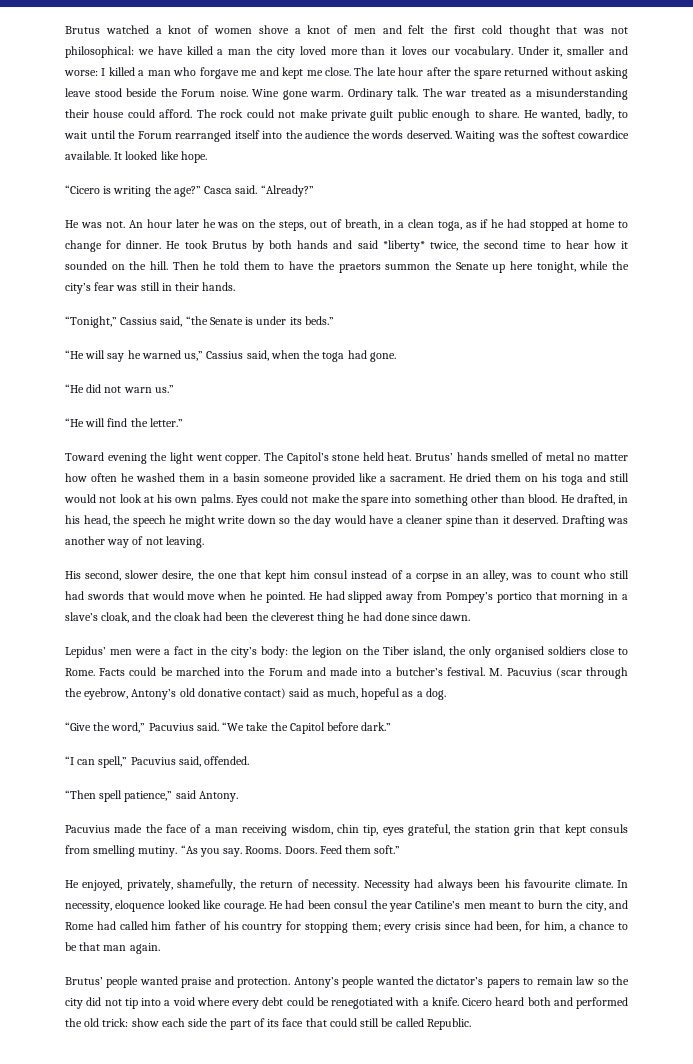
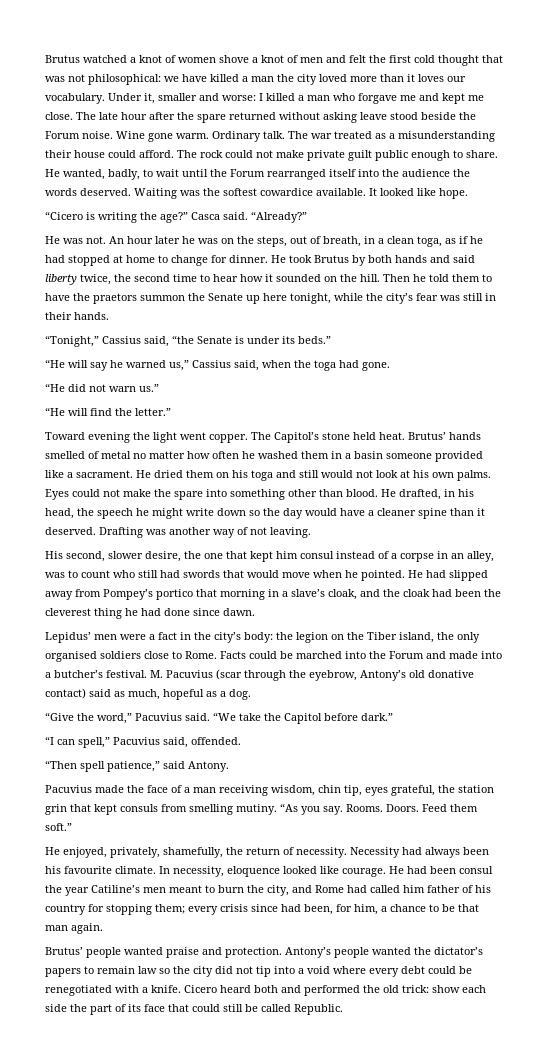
- He took Brutus by both hands and said *liberty* twice, the second time to hear how it sounded on the hill.
+ He took Brutus by both hands and said liberty twice, the second time to hear how it sounded on the hill.

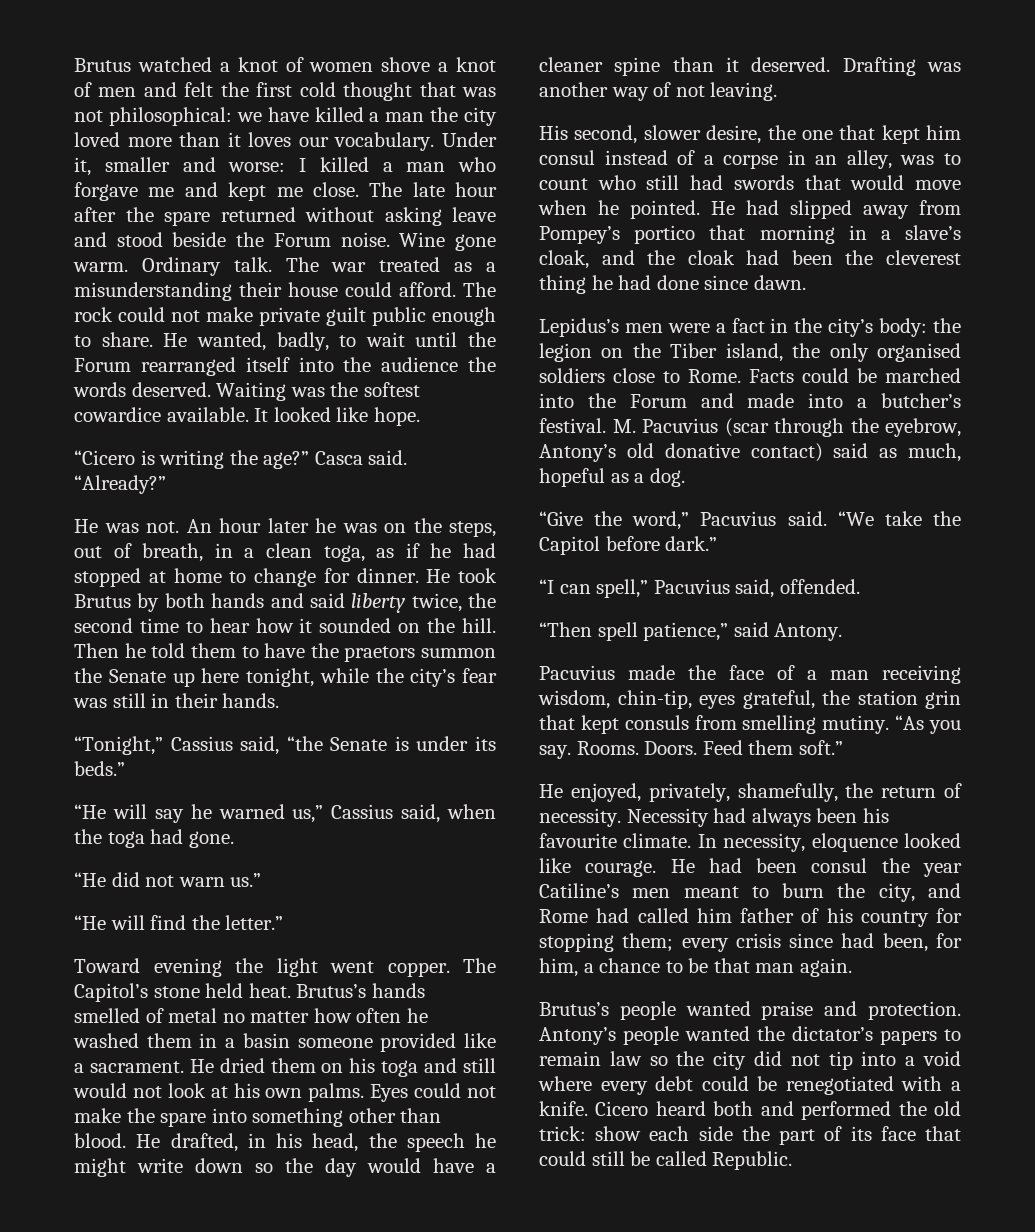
- The late hour after the spare returned without asking leave stood beside the Forum noise.
+ The late hour after the spare returned without asking leave and stood beside the Forum noise.
- Brutus’ hands smelled of metal no matter how often he washed them in a basin someone provided like a sacrament.
+ Brutus’s hands smelled of metal no matter how often he washed them in a basin someone provided like a sacrament.
- Lepidus’ men were a fact in the city’s body: the legion on the Tiber island, the only organised soldiers close to Rome.
+ Lepidus’s men were a fact in the city’s body: the legion on the Tiber island, the only organised soldiers close to Rome.
- Pacuvius made the face of a man receiving wisdom, chin tip, eyes grateful, the station grin that kept consuls from smelling mutiny.
+ Pacuvius made the face of a man receiving wisdom, chin-tip, eyes grateful, the station grin that kept consuls from smelling mutiny.
- Brutus’ people wanted praise and protection.
+ Brutus’s people wanted praise and protection.

